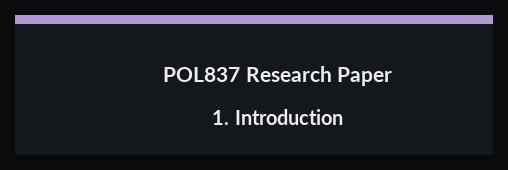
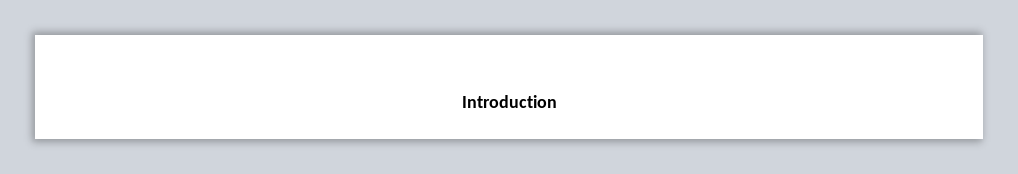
- POL837 Research Paper
- 1. Introduction
+ Introduction

